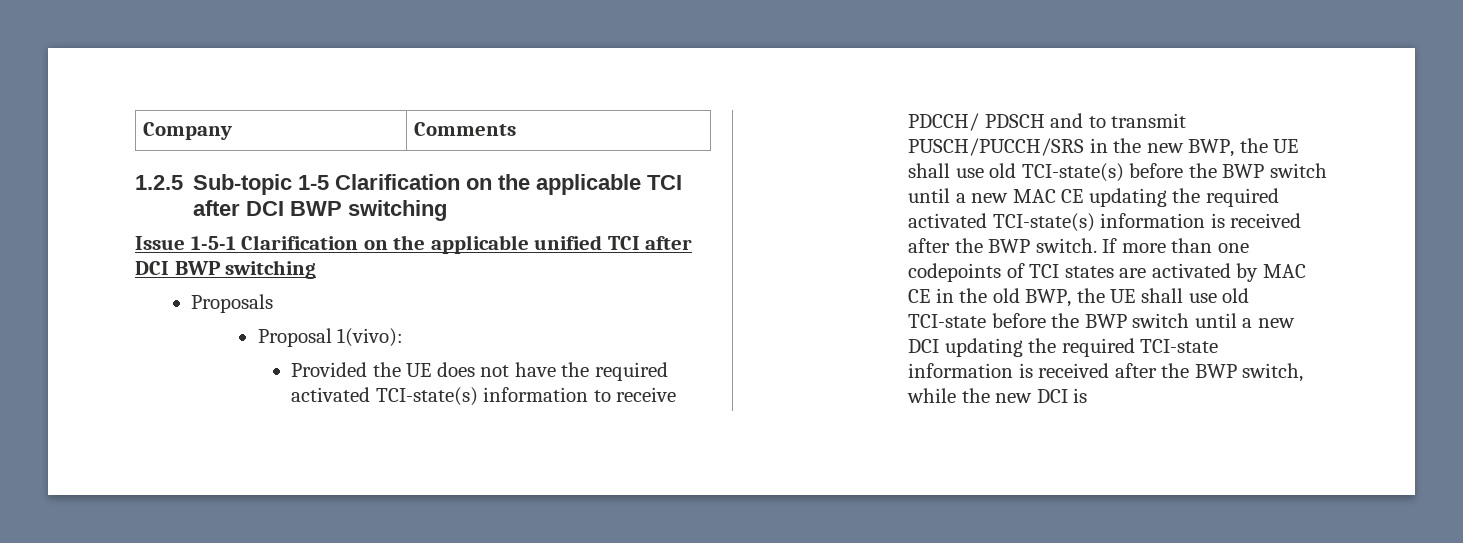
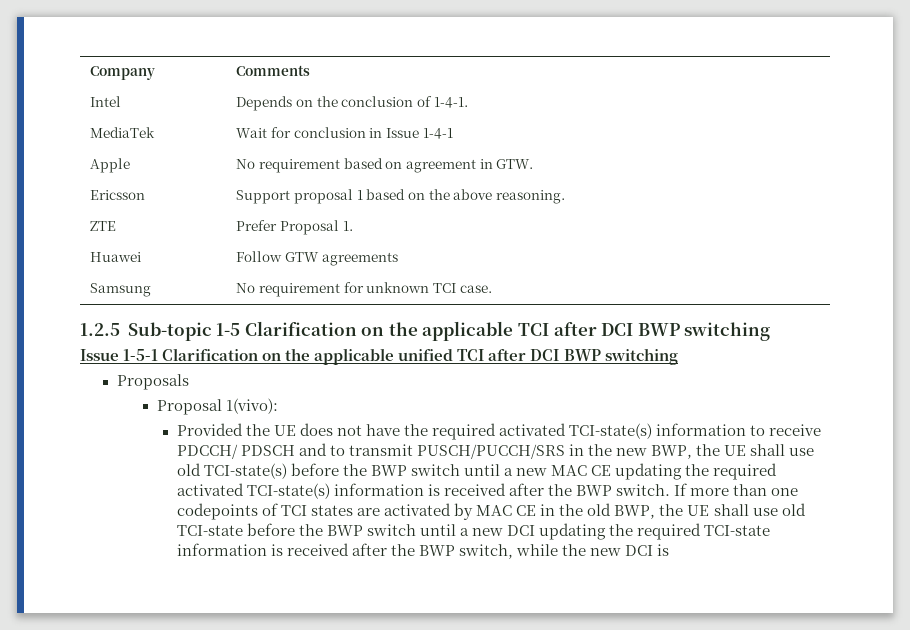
+ Intel | Depends on the conclusion of 1-4-1.
+ MediaTek | Wait for conclusion in Issue 1-4-1
+ Apple | No requirement based on agreement in GTW.
+ Ericsson | Support proposal 1 based on the above reasoning.
+ ZTE | Prefer Proposal 1.
+ Huawei | Follow GTW agreements
+ Samsung | No requirement for unknown TCI case.

